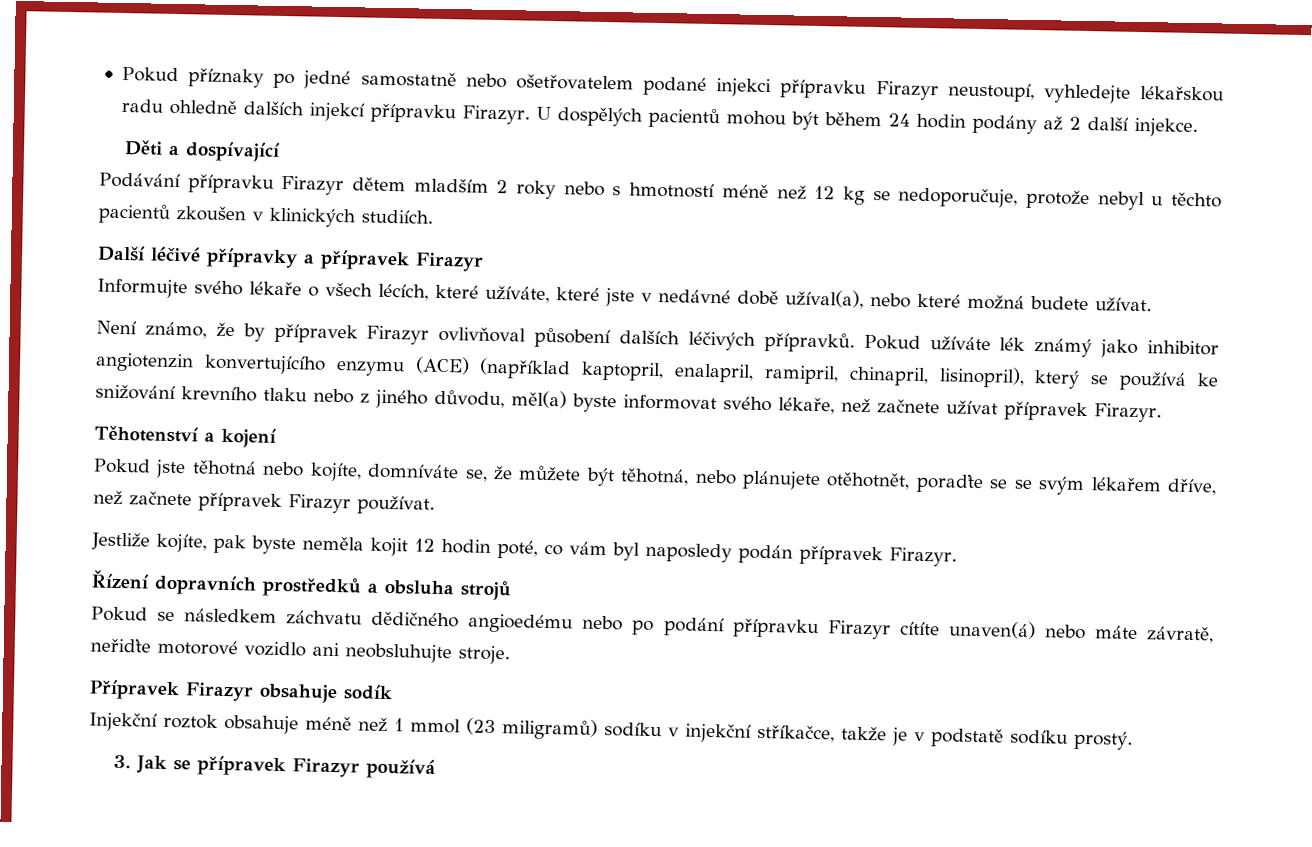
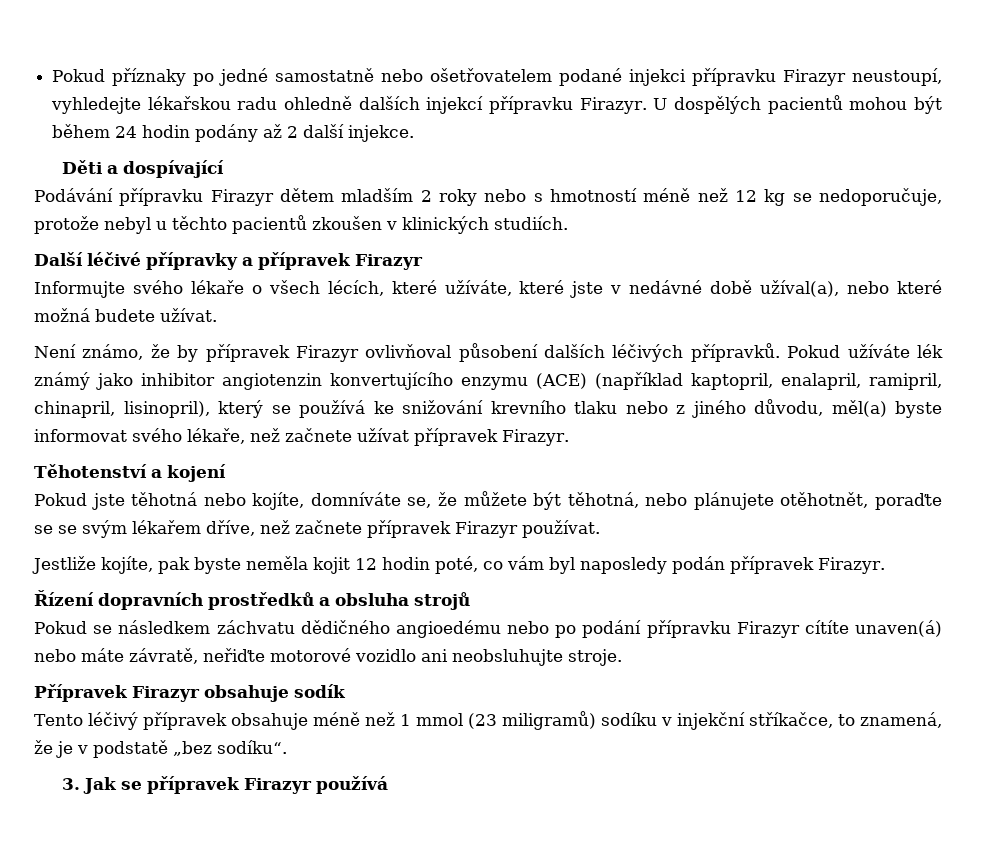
- Injekční roztok obsahuje méně než 1 mmol (23 miligramů) sodíku v injekční stříkačce, takže je v podstatě sodíku prostý.
+ Tento léčivý přípravek obsahuje méně než 1 mmol (23 miligramů) sodíku v injekční stříkačce, to znamená, že je v podstatě „bez sodíku“.

